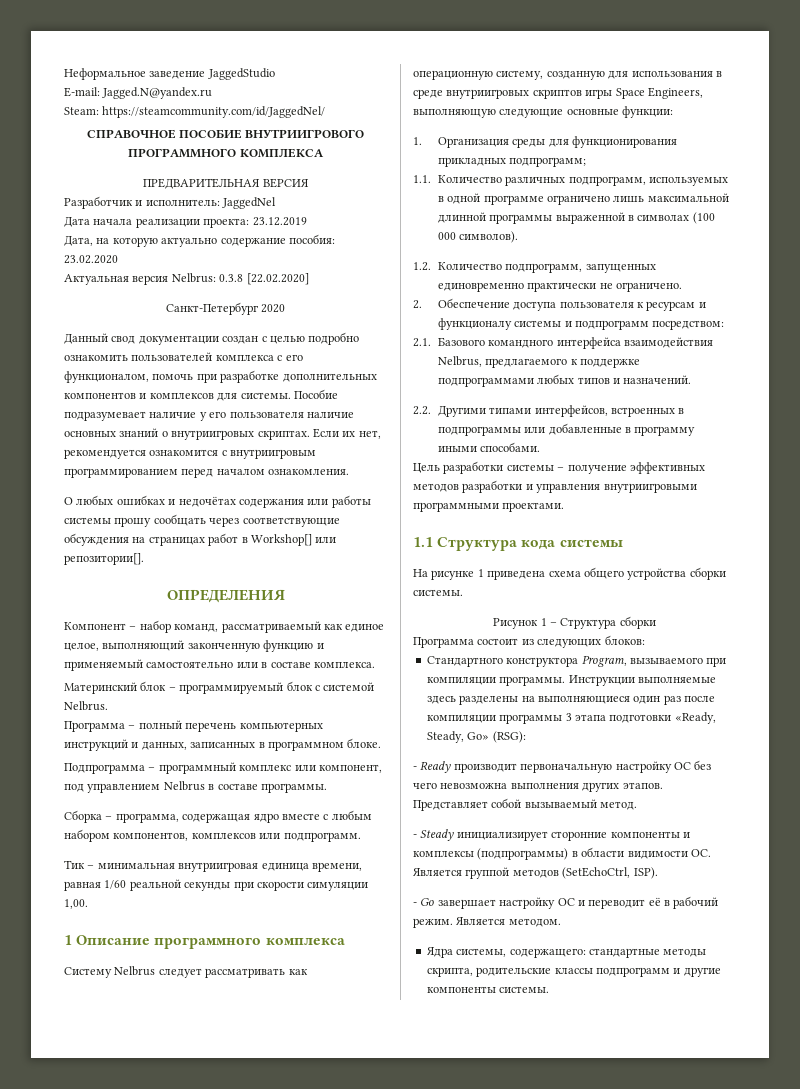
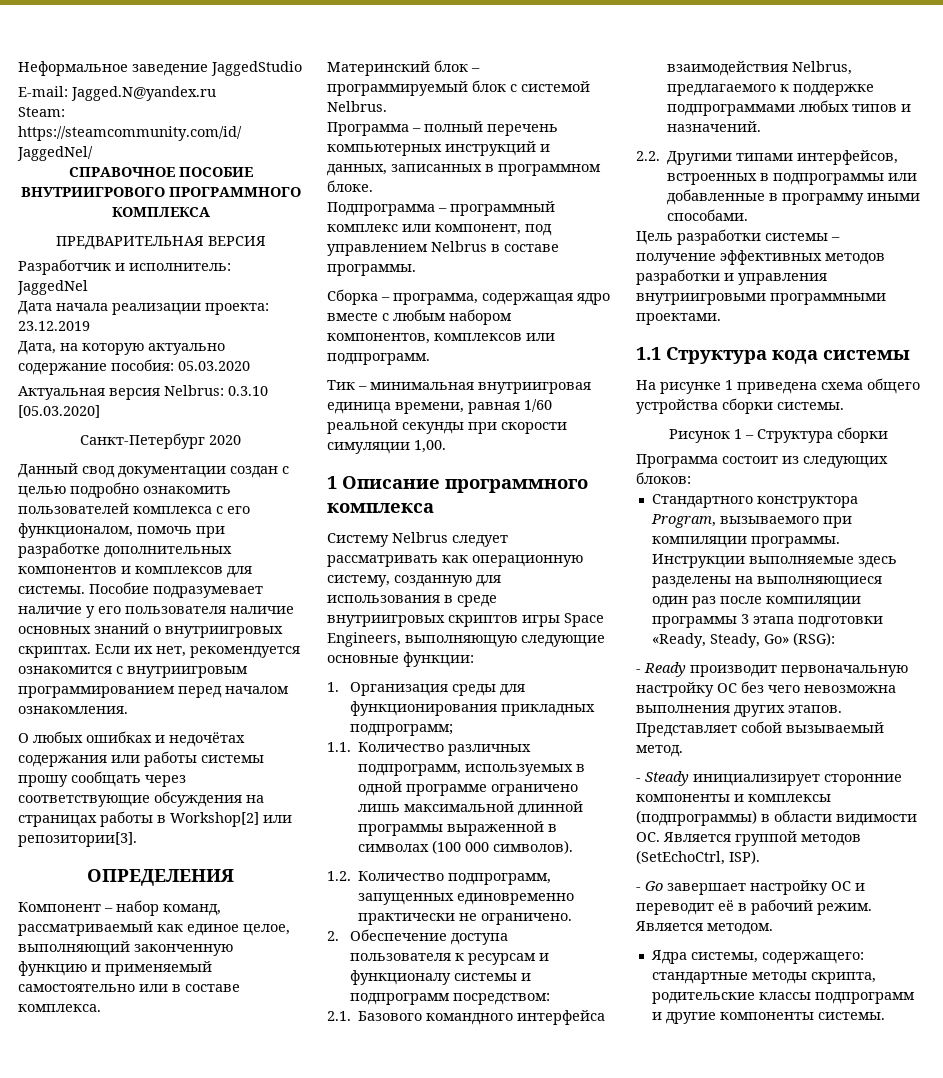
- Дата, на которую актуально содержание пособия: 23.02.2020
+ Дата, на которую актуально содержание пособия: 05.03.2020
- Актуальная версия Nelbrus: 0.3.8 [22.02.2020]
+ Актуальная версия Nelbrus: 0.3.10 [05.03.2020]
- О любых ошибках и недочётах содержания или работы системы прошу сообщать через соответствующие обсуждения на страницах работ в Workshop[] или репозитории[].
+ О любых ошибках и недочётах содержания или работы системы прошу сообщать через соответствующие обсуждения на страницах работы в Workshop[2] или репозитории[3].

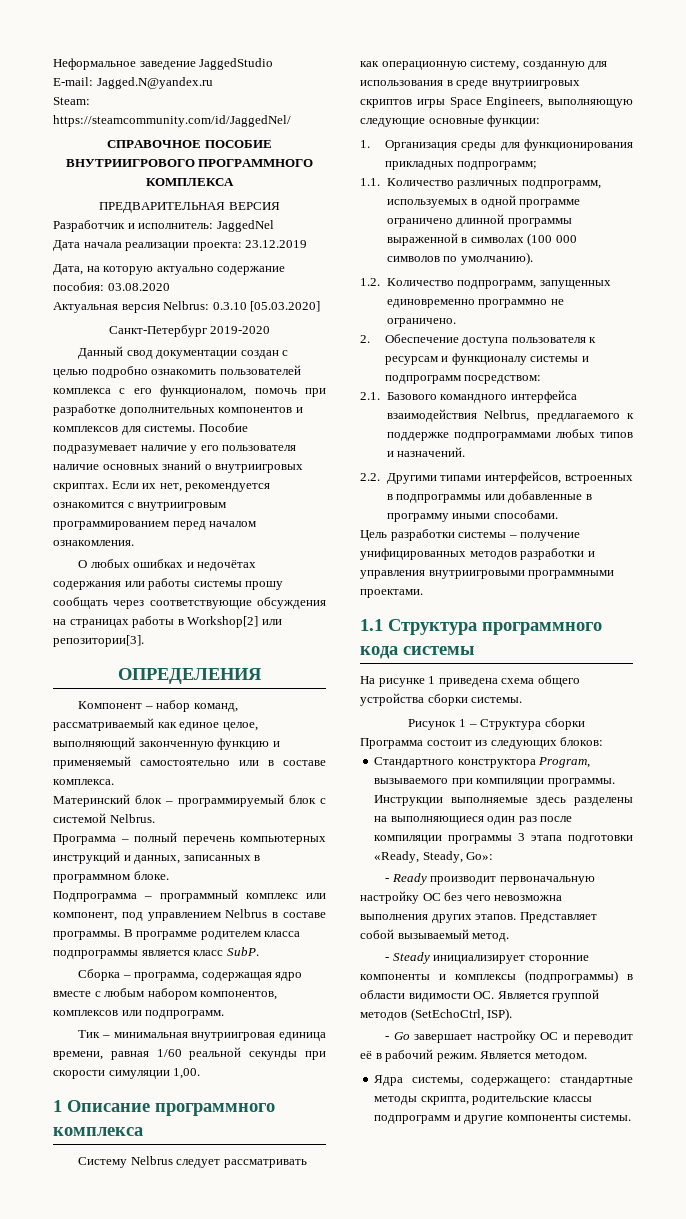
- Дата, на которую актуально содержание пособия: 05.03.2020
+ Дата, на которую актуально содержание пособия: 03.08.2020
- Санкт-Петербург 2020
+ Санкт-Петербург 2019-2020
+ В программе родителем класса подпрограммы является класс SubP.
- 1.1. Количество различных подпрограмм, используемых в одной программе ограничено лишь максимальной длинной программы выраженной в символах (100 000 символов).
+ 1.1. Количество различных подпрограмм, используемых в одной программе ограничено длинной программы выраженной в символах (100 000 символов по умолчанию).
- 1.2. Количество подпрограмм, запущенных единовременно практически не ограничено.
+ 1.2. Количество подпрограмм, запущенных единовременно программно не ограничено.
- Цель разработки системы – получение эффективных методов разработки и управления внутриигровыми программными проектами.
+ Цель разработки системы – получение унифицированных методов разработки и управления внутриигровыми программными проектами.
- 1.1 Структура кода системы
+ 1.1 Структура программного кода системы
- Инструкции выполняемые здесь разделены на выполняющиеся один раз после компиляции программы 3 этапа подготовки «Ready, Steady, Go» (RSG):
+ Инструкции выполняемые здесь разделены на выполняющиеся один раз после компиляции программы 3 этапа подготовки «Ready, Steady, Go»:

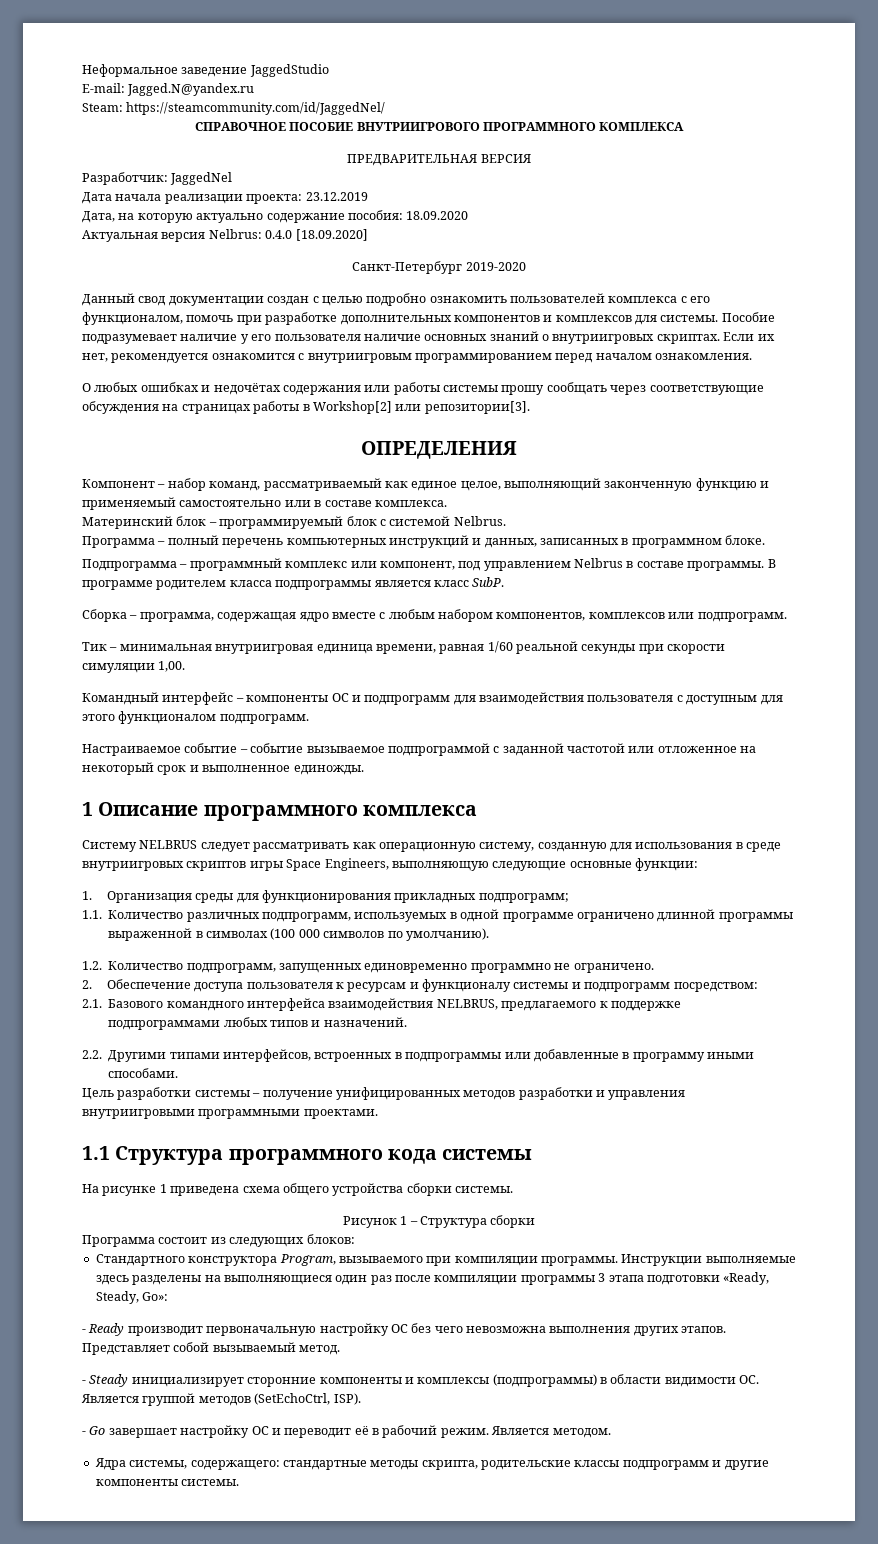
- Разработчик и исполнитель: JaggedNel
+ Разработчик: JaggedNel
- Дата, на которую актуально содержание пособия: 03.08.2020
+ Дата, на которую актуально содержание пособия: 18.09.2020
- Актуальная версия Nelbrus: 0.3.10 [05.03.2020]
+ Актуальная версия Nelbrus: 0.4.0 [18.09.2020]
+ Командный интерфейс – компоненты ОС и подпрограмм для взаимодействия пользователя с доступным для этого функционалом подпрограмм.
+ Настраиваемое событие – событие вызываемое подпрограммой с заданной частотой или отложенное на некоторый срок и выполненное единожды.
- Систему Nelbrus следует рассматривать как операционную систему, созданную для использования в среде внутриигровых скриптов игры Space Engineers, выполняющую следующие основные функции:
+ Систему NELBRUS следует рассматривать как операционную систему, созданную для использования в среде внутриигровых скриптов игры Space Engineers, выполняющую следующие основные функции:
- 2.1. Базового командного интерфейса взаимодействия Nelbrus, предлагаемого к поддержке подпрограммами любых типов и назначений.
+ 2.1. Базового командного интерфейса взаимодействия NELBRUS, предлагаемого к поддержке подпрограммами любых типов и назначений.

